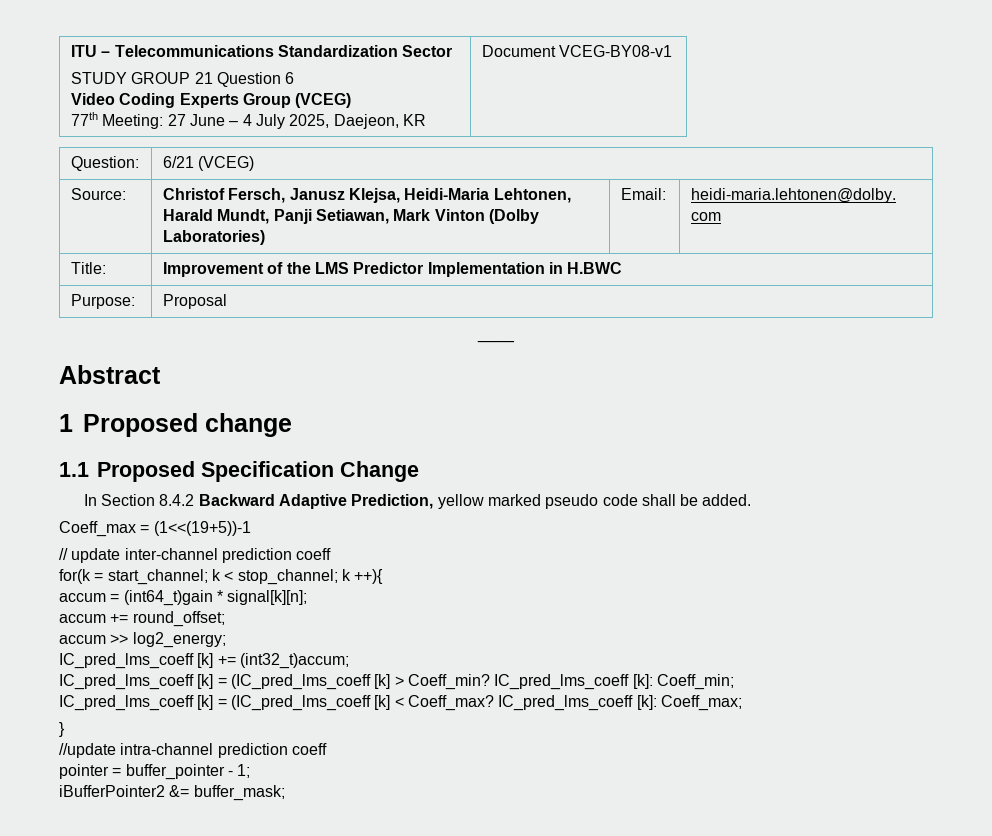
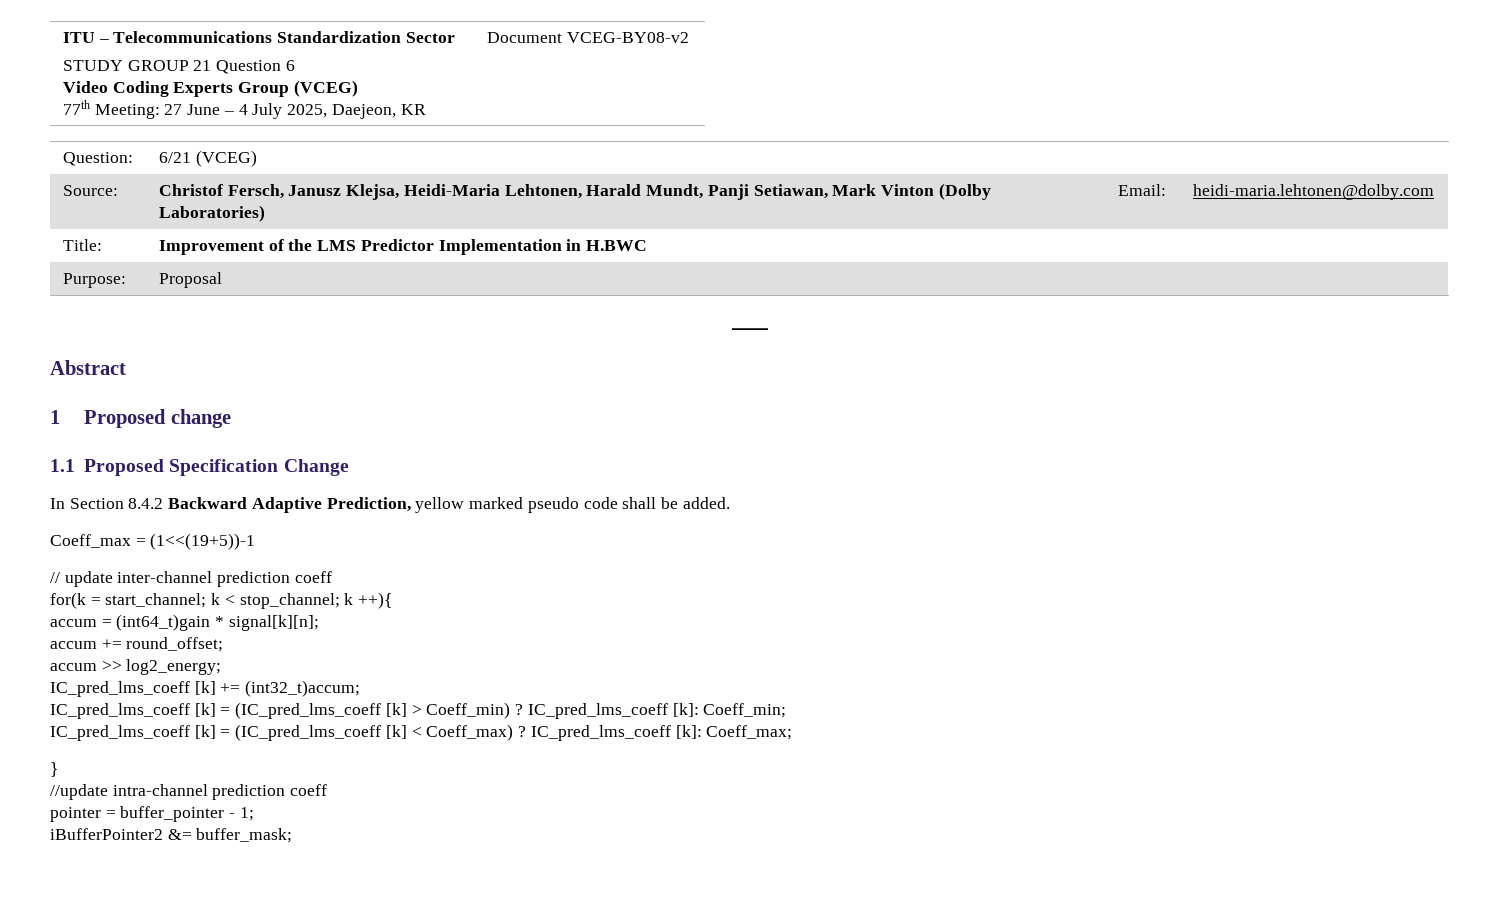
  ITU – Telecommunications Standardization Sector
  STUDY GROUP 21 Question 6
  Video Coding Experts Group (VCEG)
- 77th Meeting: 27 June – 4 July 2025, Daejeon, KR | Document VCEG-BY08-v1
+ 77th Meeting: 27 June – 4 July 2025, Daejeon, KR | Document VCEG-BY08-v2
- IC_pred_lms_coeff [k] = (IC_pred_lms_coeff [k] > Coeff_min?
+ IC_pred_lms_coeff [k] = (IC_pred_lms_coeff [k] > Coeff_min) ?
- IC_pred_lms_coeff [k] = (IC_pred_lms_coeff [k] < Coeff_max?
+ IC_pred_lms_coeff [k] = (IC_pred_lms_coeff [k] < Coeff_max) ?

